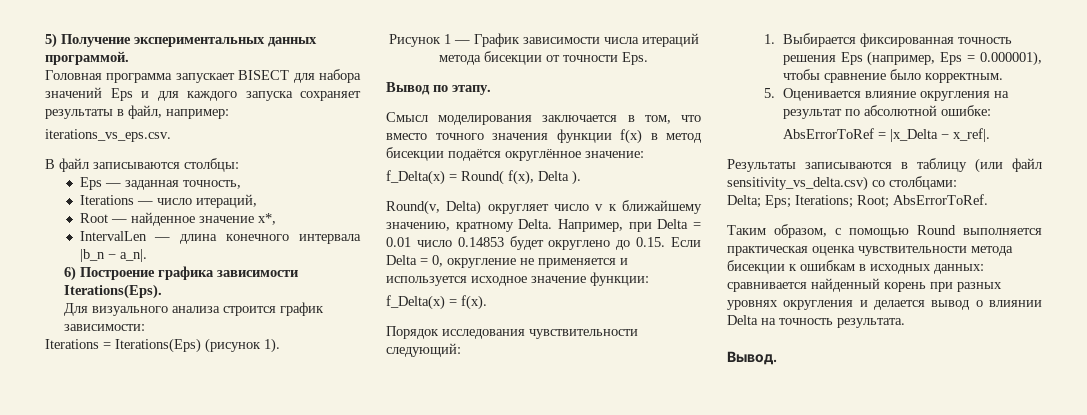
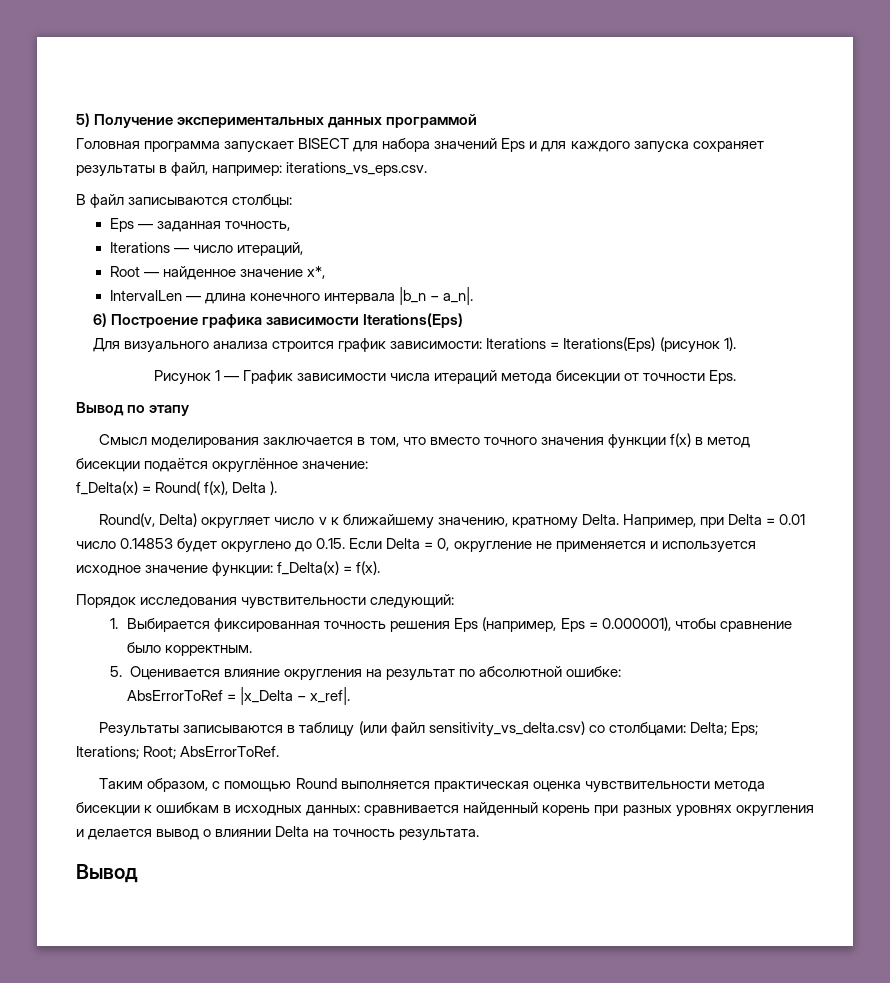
- 5) Получение экспериментальных данных программой.
+ 5) Получение экспериментальных данных программой
- Головная программа запускает BISECT для набора значений Eps и для каждого запуска сохраняет результаты в файл, например:
- iterations_vs_eps.csv.
+ Головная программа запускает BISECT для набора значений Eps и для каждого запуска сохраняет результаты в файл, например: iterations_vs_eps.csv.
- 6) Построение графика зависимости Iterations(Eps).
+ 6) Построение графика зависимости Iterations(Eps)
- Для визуального анализа строится график зависимости:
- Iterations = Iterations(Eps) (рисунок 1).
+ Для визуального анализа строится график зависимости: Iterations = Iterations(Eps) (рисунок 1).
- Вывод по этапу.
+ Вывод по этапу
- Например, при Delta = 0.01 число 0.14853 будет округлено до 0.15. Если Delta = 0, округление не применяется и используется исходное значение функции:
- f_Delta(x) = f(x).
+ Например, при Delta = 0.01 число 0.14853 будет округлено до 0.15. Если Delta = 0, округление не применяется и используется исходное значение функции: f_Delta(x) = f(x).
- Результаты записываются в таблицу (или файл sensitivity_vs_delta.csv) со столбцами:
- Delta; Eps; Iterations; Root; AbsErrorToRef.
+ Результаты записываются в таблицу (или файл sensitivity_vs_delta.csv) со столбцами: Delta; Eps; Iterations; Root; AbsErrorToRef.
  Таким образом, с помощью Round выполняется практическая оценка чувствительности метода бисекции к ошибкам в исходных данных: сравнивается найденный корень при разных уровнях округления и делается вывод о влиянии Delta на точность результата.
- Вывод.
+ Вывод

